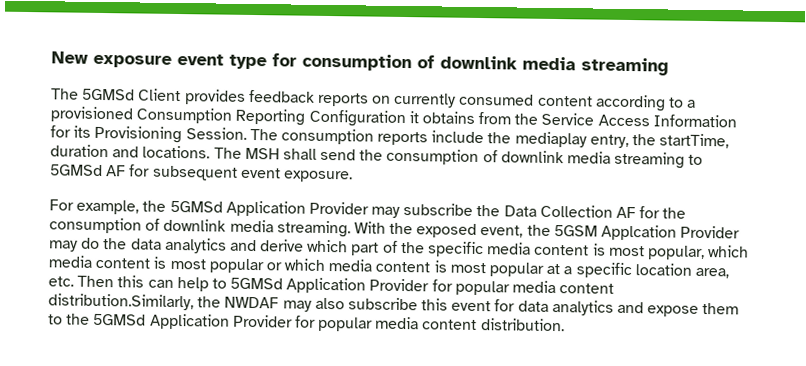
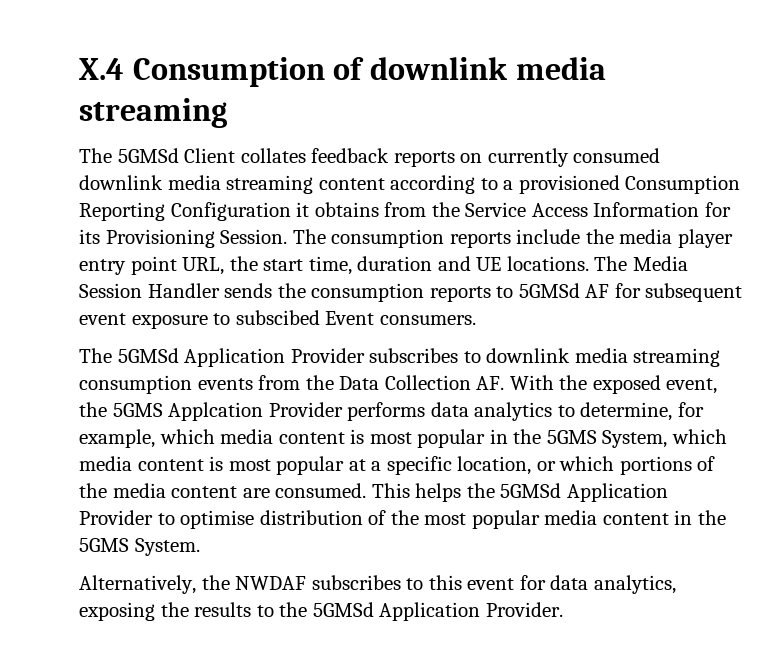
- New exposure event type for consumption of downlink media streaming
+ X.4 Consumption of downlink media streaming
- The 5GMSd Client provides feedback reports on currently consumed content according to a provisioned Consumption Reporting Configuration it obtains from the Service Access Information for its Provisioning Session.
+ The 5GMSd Client collates feedback reports on currently consumed downlink media streaming content according to a provisioned Consumption Reporting Configuration it obtains from the Service Access Information for its Provisioning Session.
- The consumption reports include the mediaplay entry, the startTime, duration and locations.
+ The consumption reports include the media player entry point URL, the start time, duration and UE locations.
- The MSH shall send the consumption of downlink media streaming to 5GMSd AF for subsequent event exposure.
- For example, the 5GMSd Application Provider may subscribe the Data Collection AF for the consumption of downlink media streaming. With the exposed event, the 5GSM Applcation Provider may do the data analytics and derive which part of the specific media content is most popular, which media content is most popular or which media content is most popular at a specific location area, etc. Then this can help to 5GMSd Application Provider for popular media content distribution.Similarly, the NWDAF may also subscribe this event for data analytics and expose them to the 5GMSd Application Provider for popular media content distribution.
+ The Media Session Handler sends the consumption reports to 5GMSd AF for subsequent event exposure to subscibed Event consumers.
+ The 5GMSd Application Provider subscribes to downlink media streaming consumption events from the Data Collection AF. With the exposed event, the 5GMS Applcation Provider performs data analytics to determine, for example, which media content is most popular in the 5GMS System, which media content is most popular at a specific location, or which portions of the media content are consumed. This helps the 5GMSd Application Provider to optimise distribution of the most popular media content in the 5GMS System.
+ Alternatively, the NWDAF subscribes to this event for data analytics, exposing the results to the 5GMSd Application Provider.

